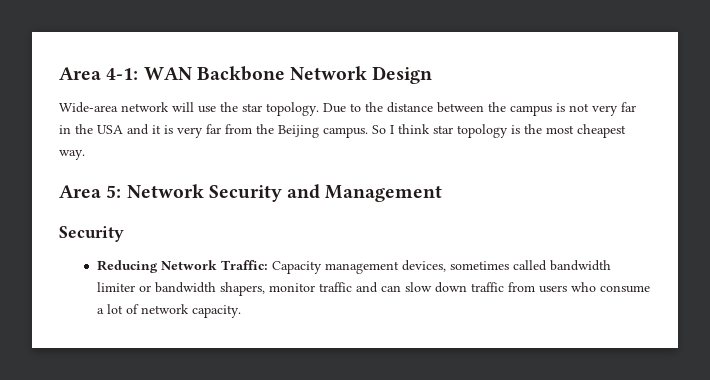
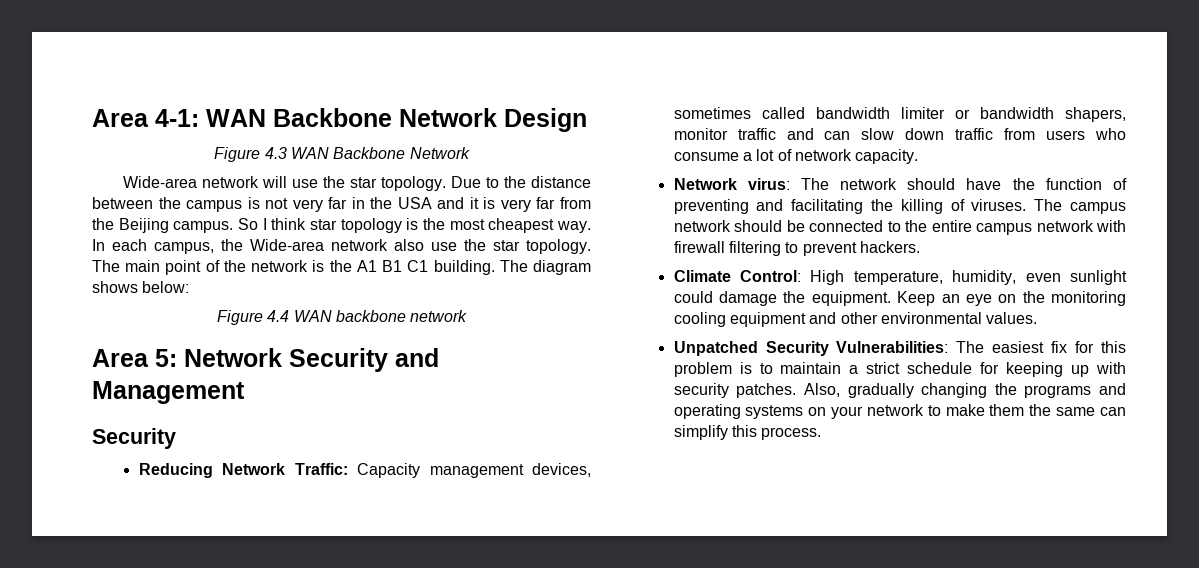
+ Figure 4.3 WAN Backbone Network
+ In each campus, the Wide-area network also use the star topology. The main point of the network is the A1 B1 C1 building. The diagram shows below:
+ Figure 4.4 WAN backbone network
+ Network virus: The network should have the function of preventing and facilitating the killing of viruses. The campus network should be connected to the entire campus network with firewall filtering to prevent hackers.
+ Climate Control: High temperature, humidity, even sunlight could damage the equipment. Keep an eye on the monitoring cooling equipment and other environmental values.
+ Unpatched Security Vulnerabilities: The easiest fix for this problem is to maintain a strict schedule for keeping up with security patches. Also, gradually changing the programs and operating systems on your network to make them the same can simplify this process.

